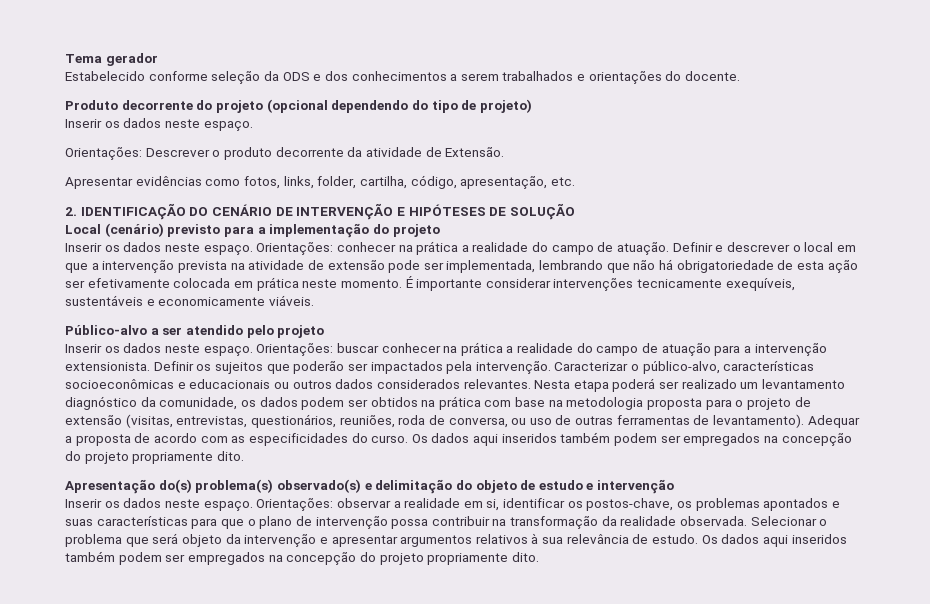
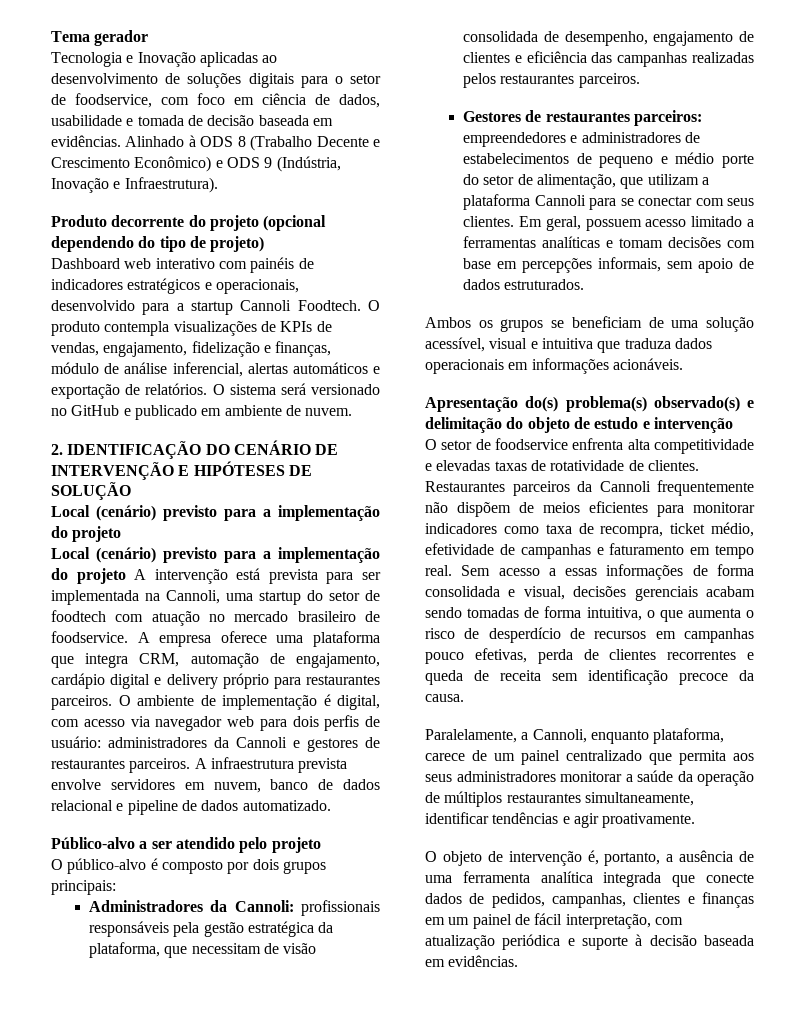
- Estabelecido conforme seleção da ODS e dos conhecimentos a serem trabalhados e orientações do docente.
+ Tecnologia e Inovação aplicadas ao desenvolvimento de soluções digitais para o setor de foodservice, com foco em ciência de dados, usabilidade e tomada de decisão baseada em evidências. Alinhado à ODS 8 (Trabalho Decente e Crescimento Econômico) e ODS 9 (Indústria, Inovação e Infraestrutura).
  Produto decorrente do projeto (opcional dependendo do tipo de projeto)
- Inserir os dados neste espaço.
- Orientações: Descrever o produto decorrente da atividade de Extensão.
- Apresentar evidências como fotos, links, folder, cartilha, código, apresentação, etc.
+ Dashboard web interativo com painéis de indicadores estratégicos e operacionais, desenvolvido para a startup Cannoli Foodtech. O produto contempla visualizações de KPIs de vendas, engajamento, fidelização e finanças, módulo de análise inferencial, alertas automáticos e exportação de relatórios. O sistema será versionado no GitHub e publicado em ambiente de nuvem.
- Inserir os dados neste espaço. Orientações: conhecer na prática a realidade do campo de atuação. Definir e descrever o local em que a intervenção prevista na atividade de extensão pode ser implementada, lembrando que não há obrigatoriedade de esta ação ser efetivamente colocada em prática neste momento. É importante considerar intervenções tecnicamente exequíveis, sustentáveis e economicamente viáveis.
+ Local (cenário) previsto para a implementação do projeto A intervenção está prevista para ser implementada na Cannoli, uma startup do setor de foodtech com atuação no mercado brasileiro de foodservice. A empresa oferece uma plataforma que integra CRM, automação de engajamento, cardápio digital e delivery próprio para restaurantes parceiros. O ambiente de implementação é digital, com acesso via navegador web para dois perfis de usuário: administradores da Cannoli e gestores de restaurantes parceiros. A infraestrutura prevista envolve servidores em nuvem, banco de dados relacional e pipeline de dados automatizado.
- Inserir os dados neste espaço. Orientações: buscar conhecer na prática a realidade do campo de atuação para a intervenção extensionista. Definir os sujeitos que poderão ser impactados pela intervenção. Caracterizar o público-alvo, características socioeconômicas e educacionais ou outros dados considerados relevantes. Nesta etapa poderá ser realizado um levantamento diagnóstico da comunidade, os dados podem ser obtidos na prática com base na metodologia proposta para o projeto de extensão (visitas, entrevistas, questionários, reuniões, roda de conversa, ou uso de outras ferramentas de levantamento). Adequar a proposta de acordo com as especificidades do curso. Os dados aqui inseridos também podem ser empregados na concepção do projeto propriamente dito.
+ O público-alvo é composto por dois grupos principais:
+ Administradores da Cannoli: profissionais responsáveis pela gestão estratégica da plataforma, que necessitam de visão consolidada de desempenho, engajamento de clientes e eficiência das campanhas realizadas pelos restaurantes parceiros.
+ Gestores de restaurantes parceiros: empreendedores e administradores de estabelecimentos de pequeno e médio porte do setor de alimentação, que utilizam a plataforma Cannoli para se conectar com seus clientes. Em geral, possuem acesso limitado a ferramentas analíticas e tomam decisões com base em percepções informais, sem apoio de dados estruturados.
+ Ambos os grupos se beneficiam de uma solução acessível, visual e intuitiva que traduza dados operacionais em informações acionáveis.
- Inserir os dados neste espaço. Orientações: observar a realidade em si, identificar os postos-chave, os problemas apontados e suas características para que o plano de intervenção possa contribuir na transformação da realidade observada. Selecionar o problema que será objeto da intervenção e apresentar argumentos relativos à sua relevância de estudo. Os dados aqui inseridos também podem ser empregados na concepção do projeto propriamente dito.
+ O setor de foodservice enfrenta alta competitividade e elevadas taxas de rotatividade de clientes. Restaurantes parceiros da Cannoli frequentemente não dispõem de meios eficientes para monitorar indicadores como taxa de recompra, ticket médio, efetividade de campanhas e faturamento em tempo real. Sem acesso a essas informações de forma consolidada e visual, decisões gerenciais acabam sendo tomadas de forma intuitiva, o que aumenta o risco de desperdício de recursos em campanhas pouco efetivas, perda de clientes recorrentes e queda de receita sem identificação precoce da causa.
+ Paralelamente, a Cannoli, enquanto plataforma, carece de um painel centralizado que permita aos seus administradores monitorar a saúde da operação de múltiplos restaurantes simultaneamente, identificar tendências e agir proativamente.
+ O objeto de intervenção é, portanto, a ausência de uma ferramenta analítica integrada que conecte dados de pedidos, campanhas, clientes e finanças em um painel de fácil interpretação, com atualização periódica e suporte à decisão baseada em evidências.

